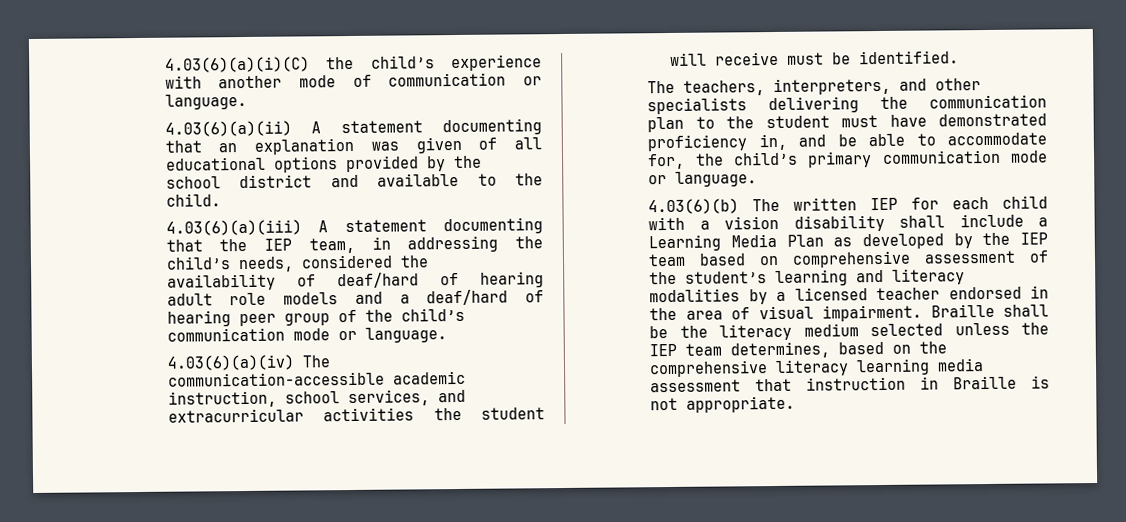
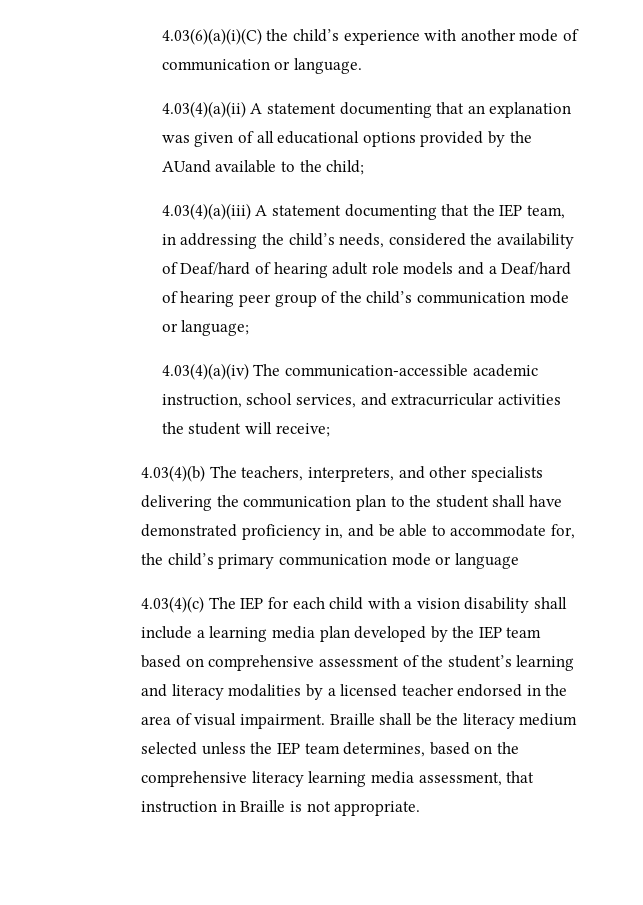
- 4.03(6)(a)(ii) A statement documenting that an explanation was given of all educational options provided by the school district and available to the child.
- 4.03(6)(a)(iii) A statement documenting that the IEP team, in addressing the child’s needs, considered the availability of deaf/hard of hearing adult role models and a deaf/hard of hearing peer group of the child’s communication mode or language.
- 4.03(6)(a)(iv) The communication-accessible academic instruction, school services, and extracurricular activities the student will receive must be identified.
- The teachers, interpreters, and other specialists delivering the communication plan to the student must have demonstrated proficiency in, and be able to accommodate for, the child’s primary communication mode or language.
- 4.03(6)(b) The written IEP for each child with a vision disability shall include a Learning Media Plan as developed by the IEP team based on comprehensive assessment of the student’s learning and literacy modalities by a licensed teacher endorsed in the area of visual impairment.
+ 4.03(4)(a)(ii) A statement documenting that an explanation was given of all educational options provided by the AUand available to the child;
+ 4.03(4)(a)(iii) A statement documenting that the IEP team, in addressing the child’s needs, considered the availability of Deaf/hard of hearing adult role models and a Deaf/hard of hearing peer group of the child’s communication mode or language;
+ 4.03(4)(a)(iv) The communication-accessible academic instruction, school services, and extracurricular activities the student will receive;
+ 4.03(4)(b) The teachers, interpreters, and other specialists delivering the communication plan to the student shall have demonstrated proficiency in, and be able to accommodate for, the child’s primary communication mode or language
+ 4.03(4)(c) The IEP for each child with a vision disability shall include a learning media plan developed by the IEP team based on comprehensive assessment of the student’s learning and literacy modalities by a licensed teacher endorsed in the area of visual impairment.
- Braille shall be the literacy medium selected unless the IEP team determines, based on the comprehensive literacy learning media assessment that instruction in Braille is not appropriate.
+ Braille shall be the literacy medium selected unless the IEP team determines, based on the comprehensive literacy learning media assessment, that instruction in Braille is not appropriate.

